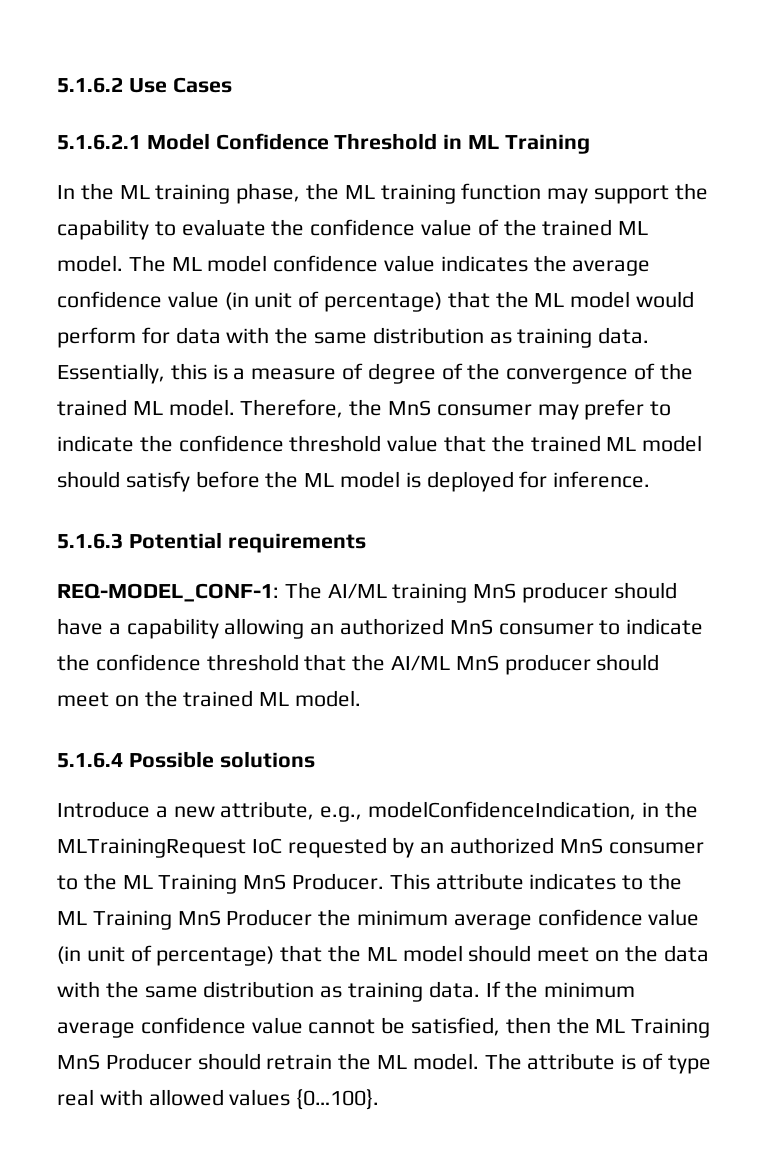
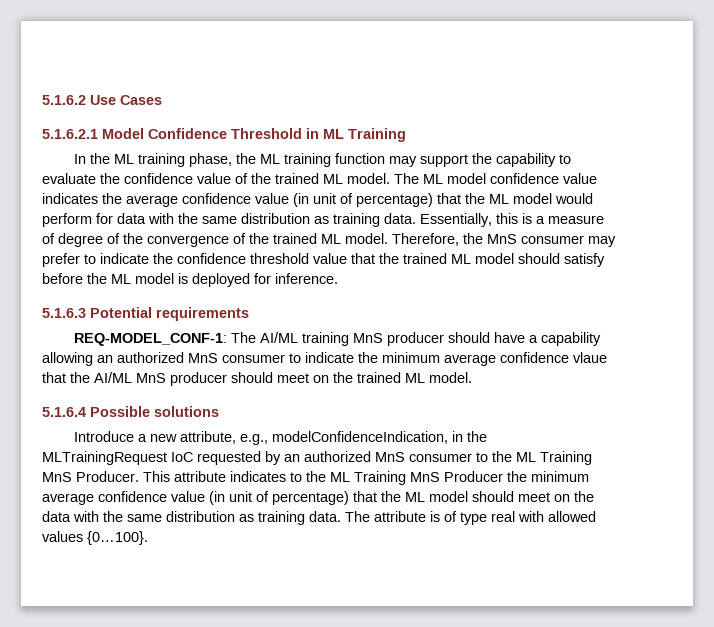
- REQ-MODEL_CONF-1: The AI/ML training MnS producer should have a capability allowing an authorized MnS consumer to indicate the confidence threshold that the AI/ML MnS producer should meet on the trained ML model.
+ REQ-MODEL_CONF-1: The AI/ML training MnS producer should have a capability allowing an authorized MnS consumer to indicate the minimum average confidence vlaue that the AI/ML MnS producer should meet on the trained ML model.
- If the minimum average confidence value cannot be satisfied, then the ML Training MnS Producer should retrain the ML model.

